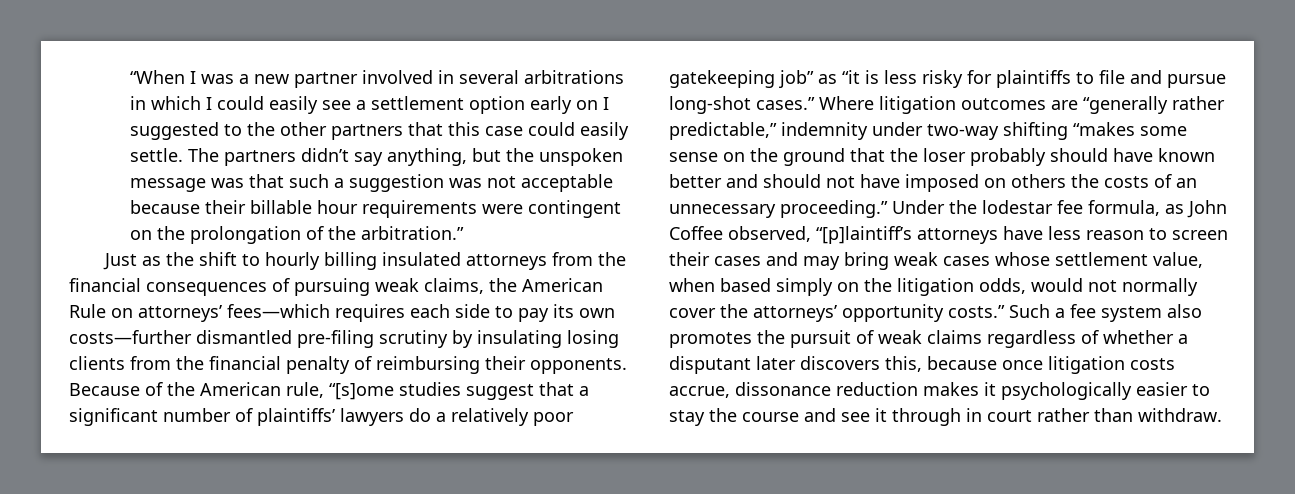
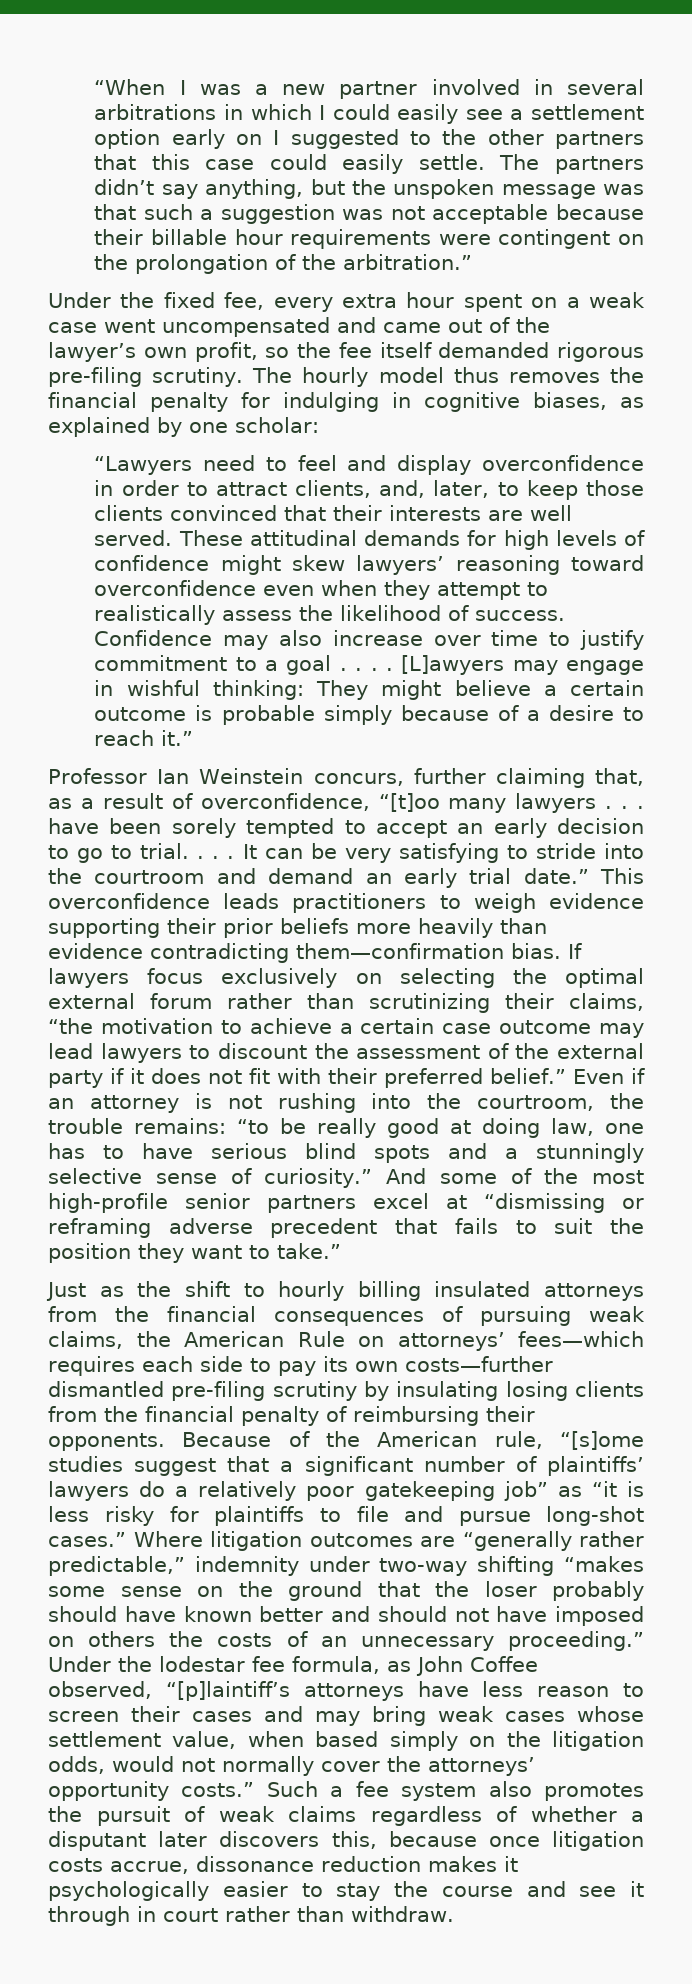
+ Under the fixed fee, every extra hour spent on a weak case went uncompensated and came out of the lawyer’s own profit, so the fee itself demanded rigorous pre-filing scrutiny. The hourly model thus removes the financial penalty for indulging in cognitive biases, as explained by one scholar:
+ “Lawyers need to feel and display overconfidence in order to attract clients, and, later, to keep those clients convinced that their interests are well served. These attitudinal demands for high levels of confidence might skew lawyers’ reasoning toward overconfidence even when they attempt to realistically assess the likelihood of success. Confidence may also increase over time to justify commitment to a goal . . . . [L]awyers may engage in wishful thinking: They might believe a certain outcome is probable simply because of a desire to reach it.”
+ Professor Ian Weinstein concurs, further claiming that, as a result of overconfidence, “[t]oo many lawyers . . . have been sorely tempted to accept an early decision to go to trial. . . . It can be very satisfying to stride into the courtroom and demand an early trial date.” This overconfidence leads practitioners to weigh evidence supporting their prior beliefs more heavily than evidence contradicting them—confirmation bias. If lawyers focus exclusively on selecting the optimal external forum rather than scrutinizing their claims, “the motivation to achieve a certain case outcome may lead lawyers to discount the assessment of the external party if it does not fit with their preferred belief.” Even if an attorney is not rushing into the courtroom, the trouble remains: “to be really good at doing law, one has to have serious blind spots and a stunningly selective sense of curiosity.” And some of the most high-profile senior partners excel at “dismissing or reframing adverse precedent that fails to suit the position they want to take.”

